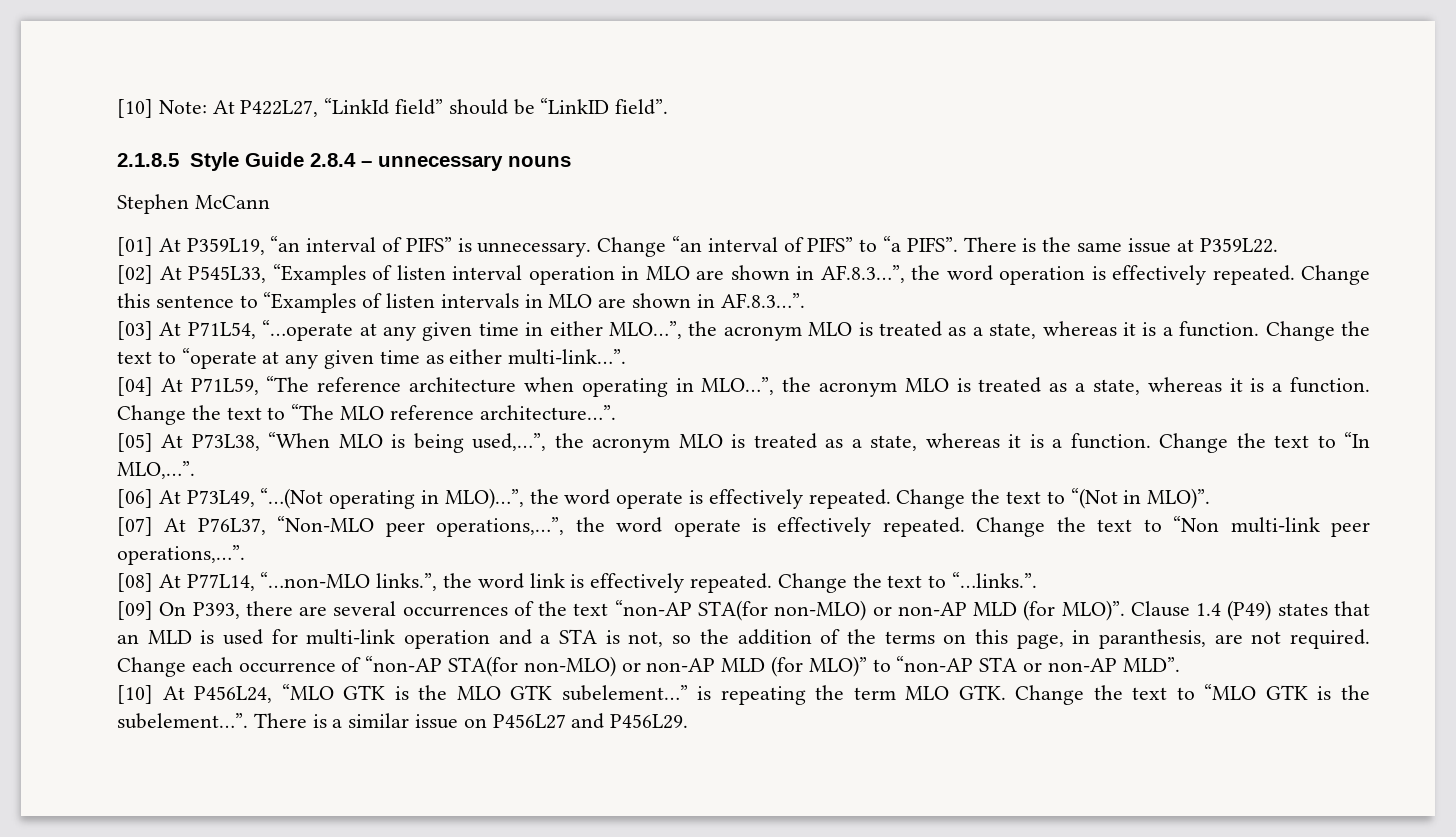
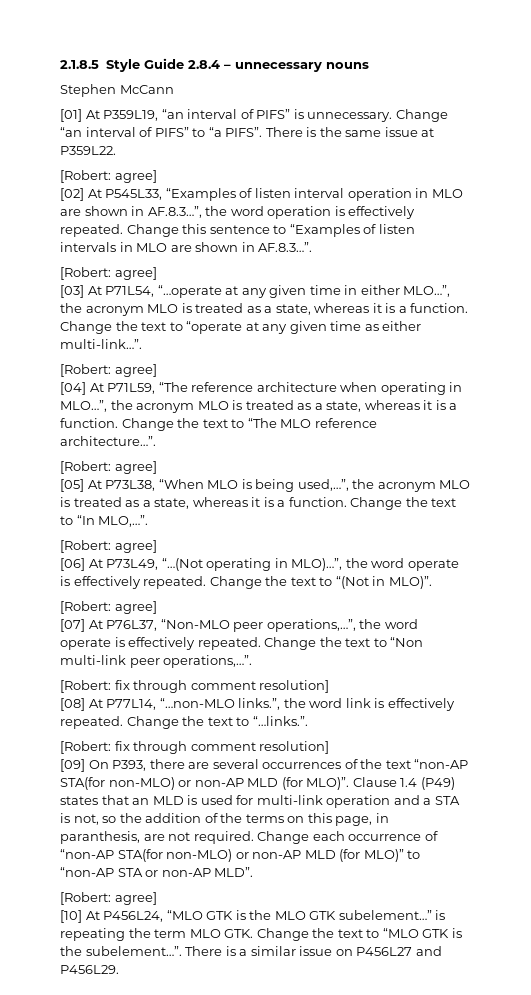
- [10] Note: At P422L27, “LinkId field” should be “LinkID field”.
  There is the same issue at P359L22.
+ [Robert: agree]
  Change this sentence to “Examples of listen intervals in MLO are shown in AF.8.3…”.
+ [Robert: agree]
  Change the text to “operate at any given time as either multi-link…”.
+ [Robert: agree]
  Change the text to “The MLO reference architecture…”.
+ [Robert: agree]
  Change the text to “In MLO,…”.
+ [Robert: agree]
  Change the text to “(Not in MLO)”.
+ [Robert: agree]
  Change the text to “Non multi-link peer operations,…”.
+ [Robert: fix through comment resolution]
  Change the text to “…links.”.
+ [Robert: fix through comment resolution]
  Change each occurrence of “non-AP STA(for non-MLO) or non-AP MLD (for MLO)” to “non-AP STA or non-AP MLD”.
+ [Robert: agree]

